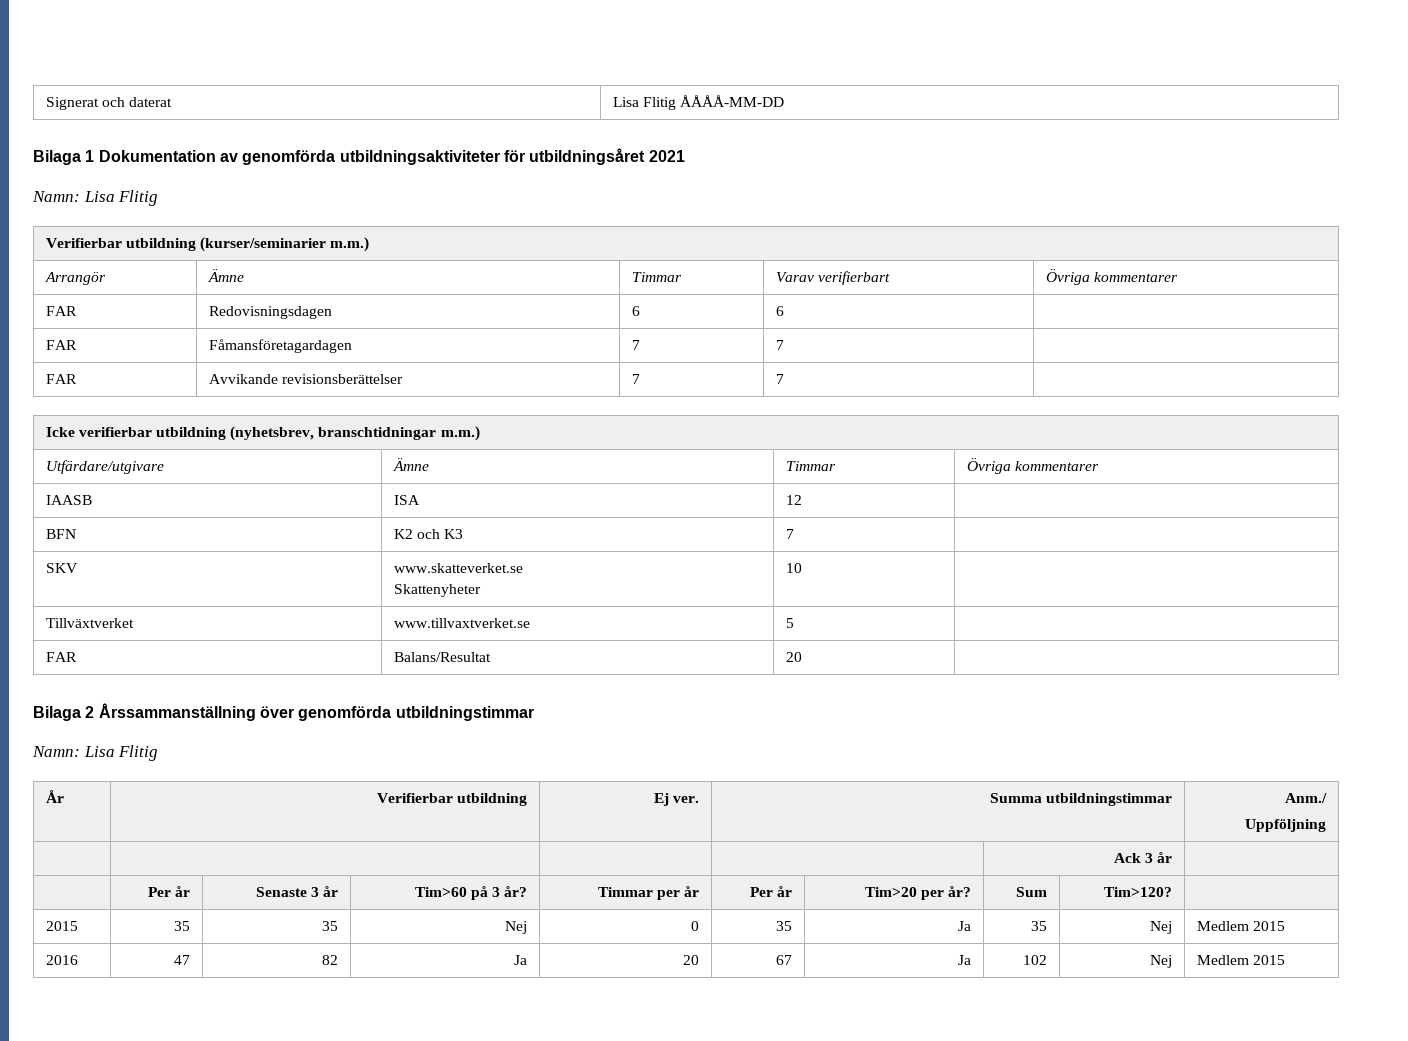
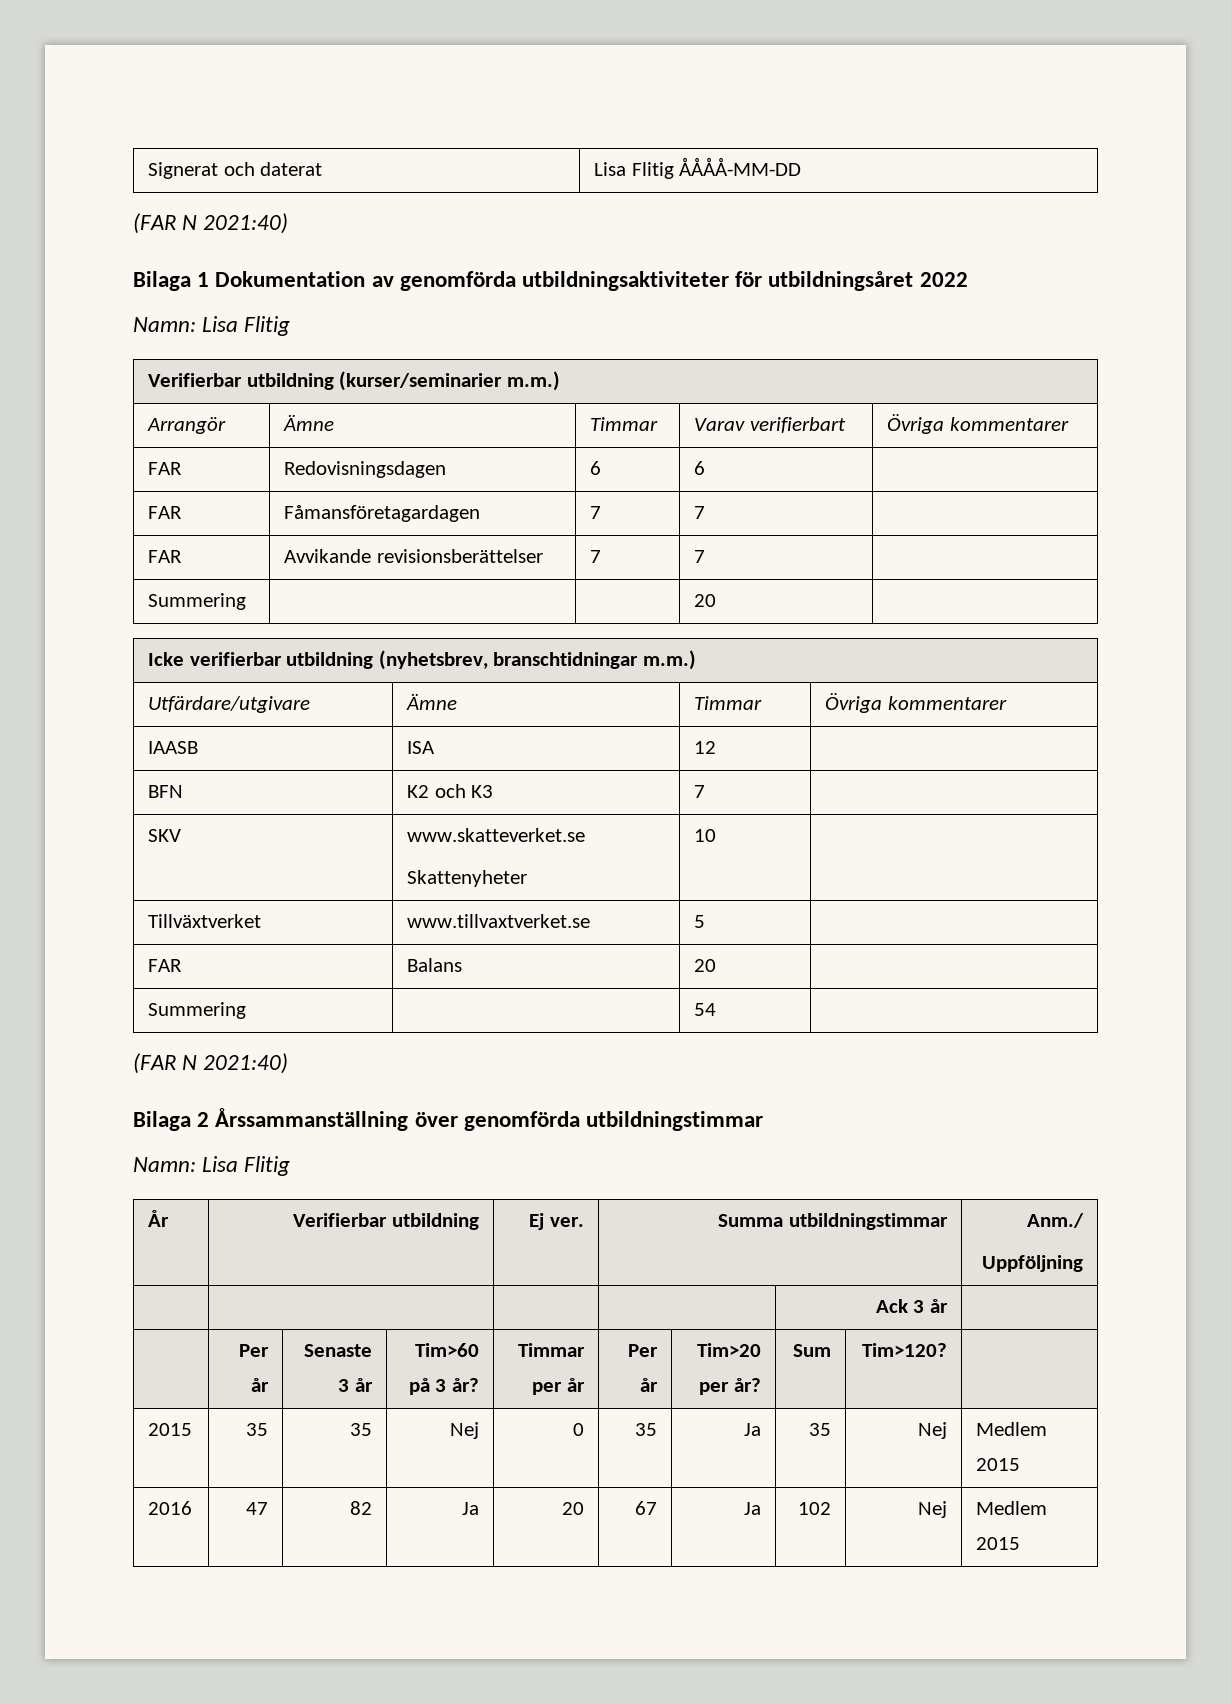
  Signerat och daterat | Lisa Flitig ÅÅÅÅ-MM-DD
+ (FAR N 2021:40)
- Bilaga 1 Dokumentation av genomförda utbildningsaktiviteter för utbildningsåret 2021
+ Bilaga 1 Dokumentation av genomförda utbildningsaktiviteter för utbildningsåret 2022
+ Summering | | | 20 |
- FAR | Balans/Resultat | 20 |
+ FAR | Balans | 20 |
+ Summering | | 54 |
+ (FAR N 2021:40)

